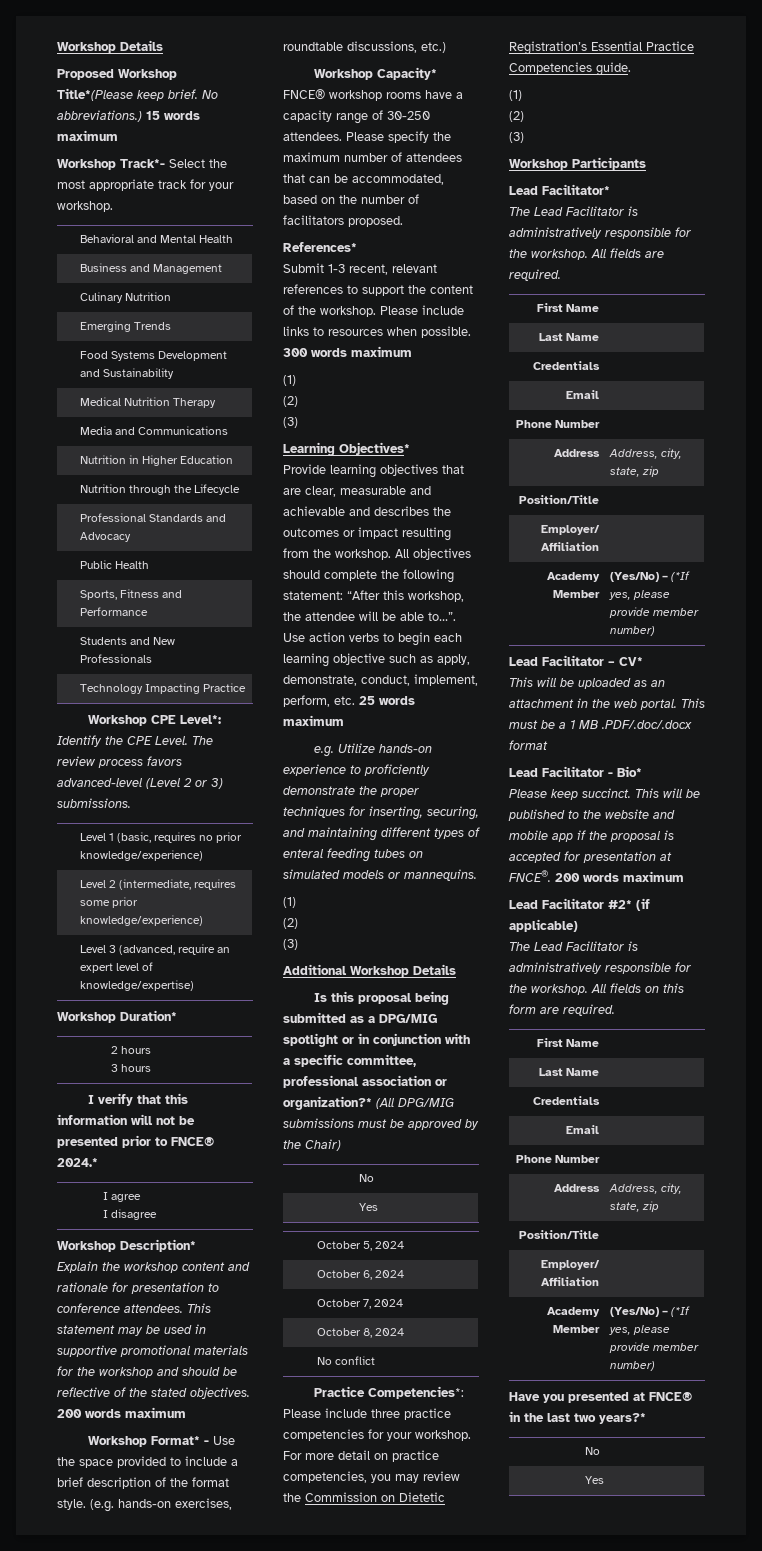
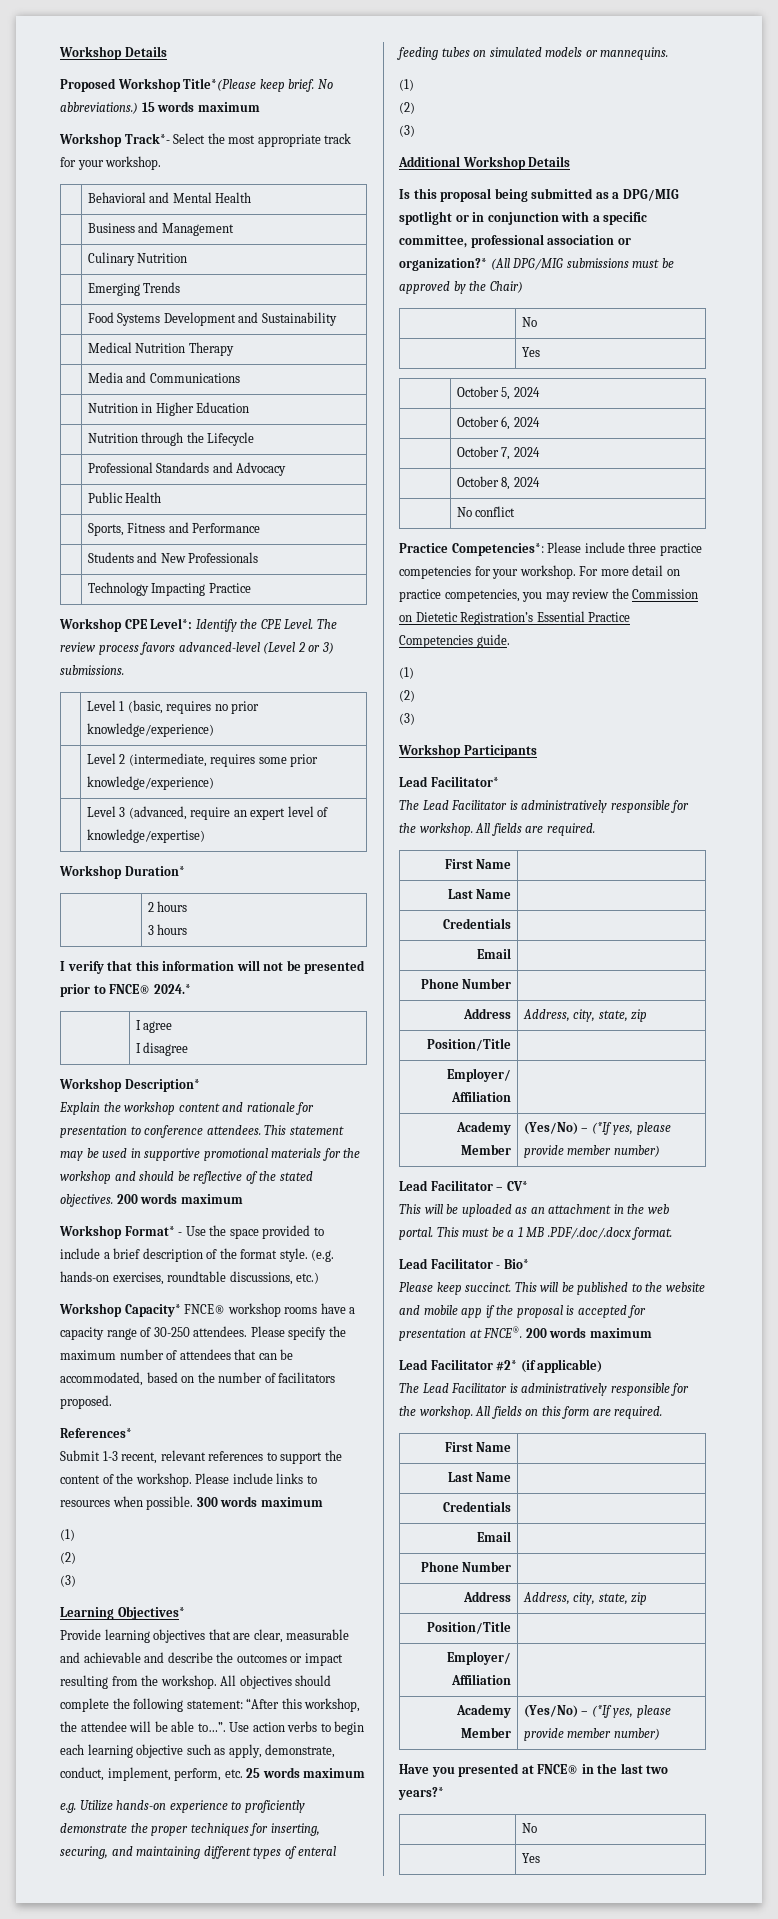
- Provide learning objectives that are clear, measurable and achievable and describes the outcomes or impact resulting from the workshop.
+ Provide learning objectives that are clear, measurable and achievable and describe the outcomes or impact resulting from the workshop.
- This must be a 1 MB .PDF/.doc/.docx format
+ This must be a 1 MB .PDF/.doc/.docx format.

